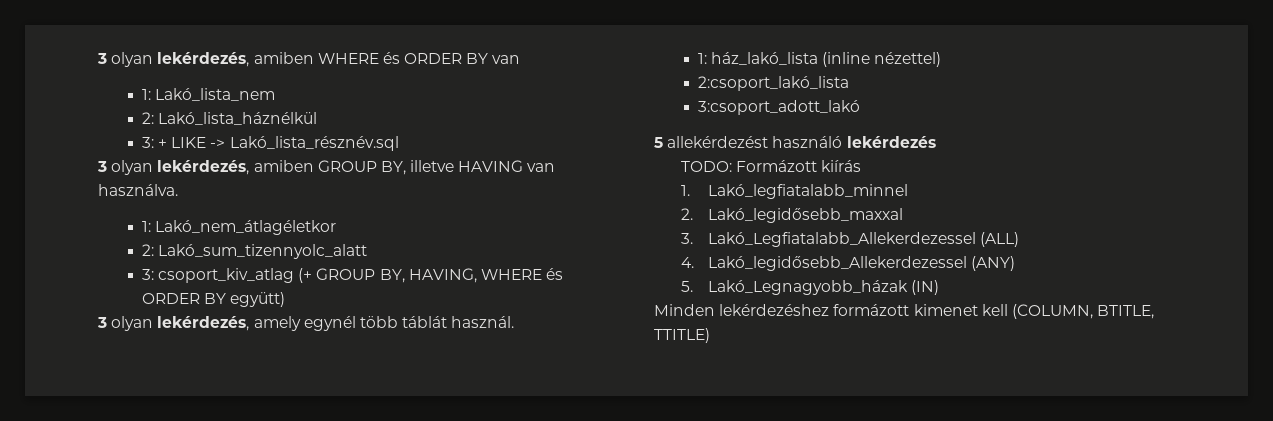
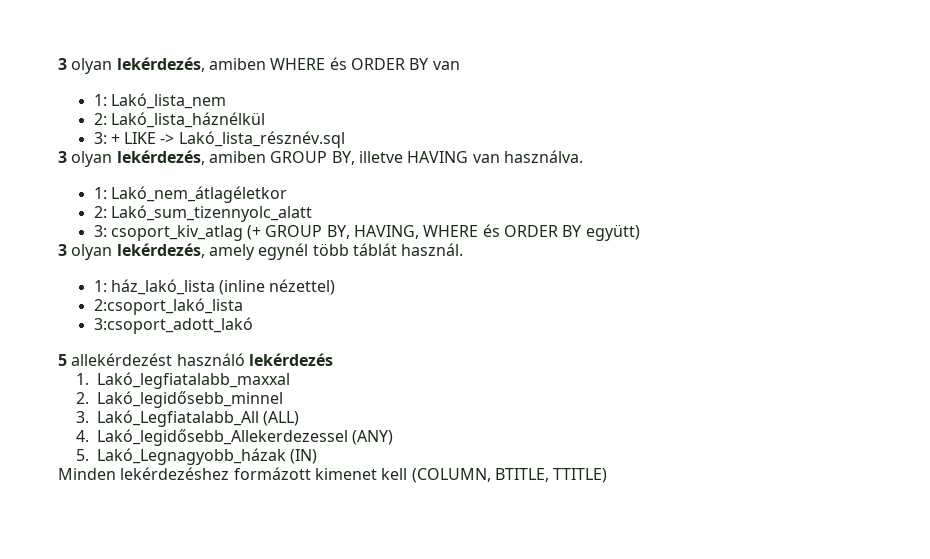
- TODO: Formázott kiírás
- 1. Lakó_legfiatalabb_minnel
- 2. Lakó_legidősebb_maxxal
- 3. Lakó_Legfiatalabb_Allekerdezessel (ALL)
+ 1. Lakó_legfiatalabb_maxxal
+ 2. Lakó_legidősebb_minnel
+ 3. Lakó_Legfiatalabb_All (ALL)

